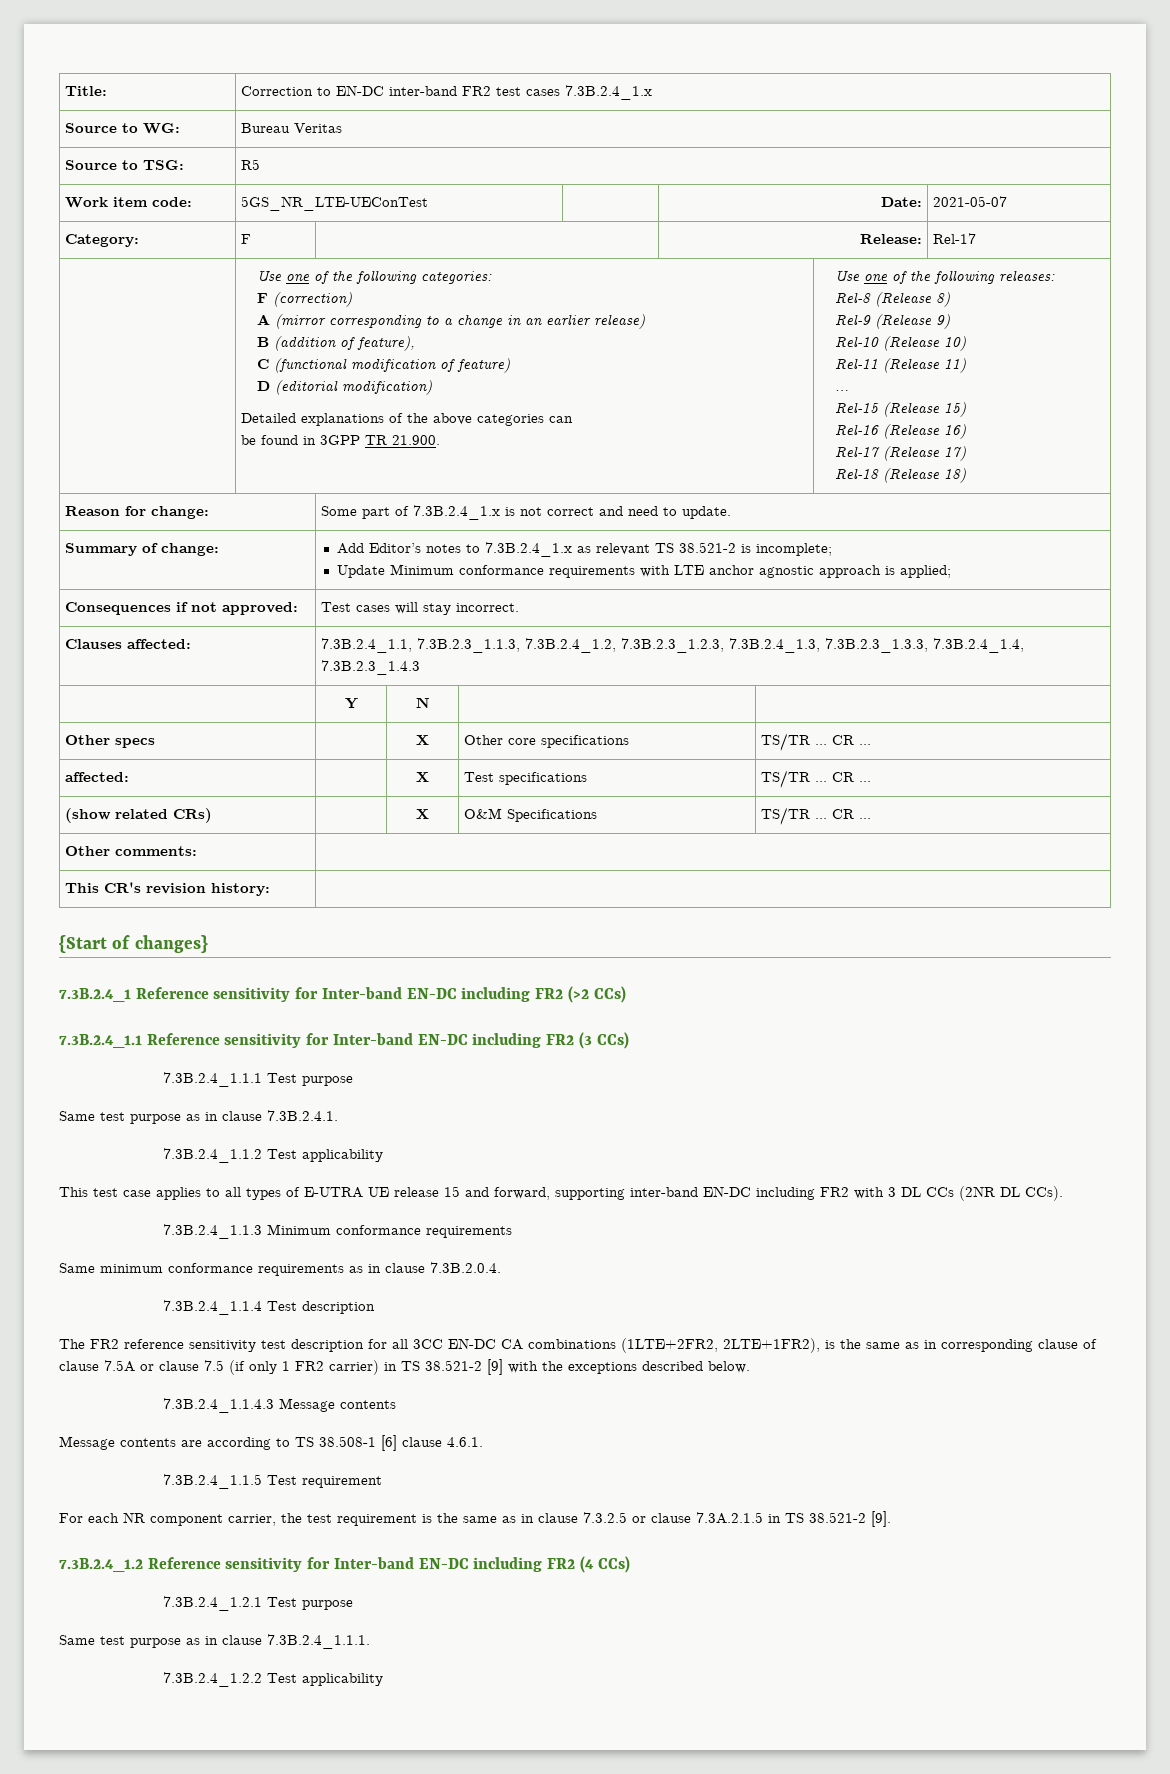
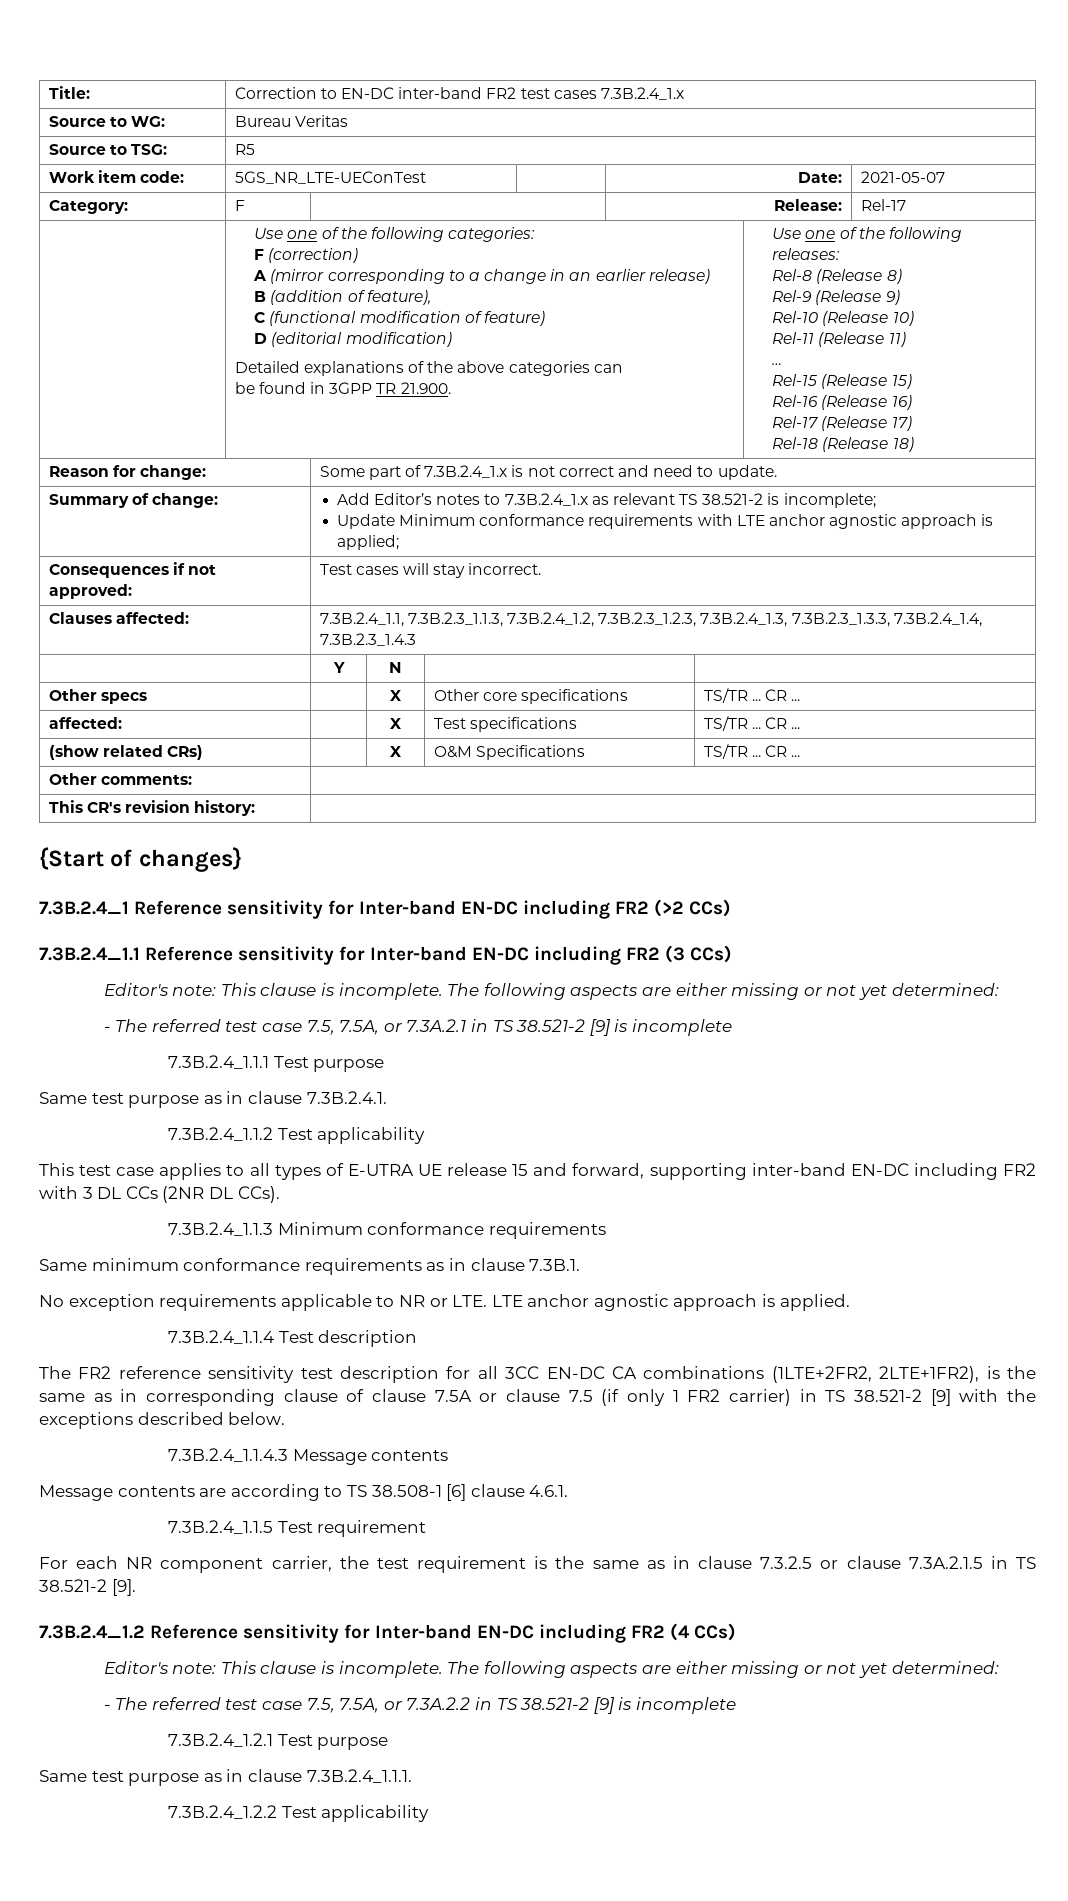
  7.3B.2.4_1.1 Reference sensitivity for Inter-band EN-DC including FR2 (3 CCs)
+ Editor's note: This clause is incomplete. The following aspects are either missing or not yet determined:
+ - The referred test case 7.5, 7.5A, or 7.3A.2.1 in TS 38.521-2 [9] is incomplete
- Same minimum conformance requirements as in clause 7.3B.2.0.4.
+ Same minimum conformance requirements as in clause 7.3B.1.
+ No exception requirements applicable to NR or LTE. LTE anchor agnostic approach is applied.
  7.3B.2.4_1.2 Reference sensitivity for Inter-band EN-DC including FR2 (4 CCs)
+ Editor's note: This clause is incomplete. The following aspects are either missing or not yet determined:
+ - The referred test case 7.5, 7.5A, or 7.3A.2.2 in TS 38.521-2 [9] is incomplete

